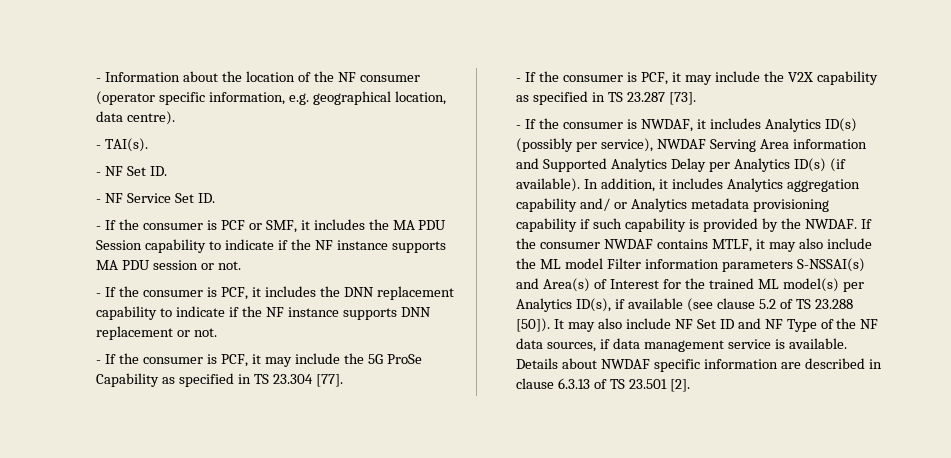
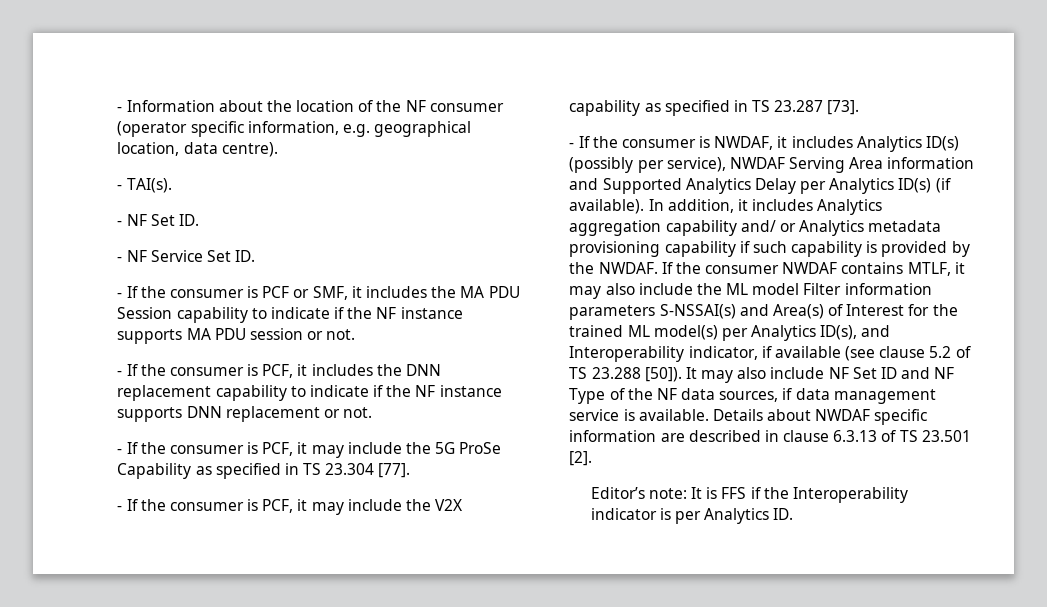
- If the consumer NWDAF contains MTLF, it may also include the ML model Filter information parameters S-NSSAI(s) and Area(s) of Interest for the trained ML model(s) per Analytics ID(s), if available (see clause 5.2 of TS 23.288 [50]).
+ If the consumer NWDAF contains MTLF, it may also include the ML model Filter information parameters S-NSSAI(s) and Area(s) of Interest for the trained ML model(s) per Analytics ID(s), and Interoperability indicator, if available (see clause 5.2 of TS 23.288 [50]).
+ Editor’s note: It is FFS if the Interoperability indicator is per Analytics ID.

